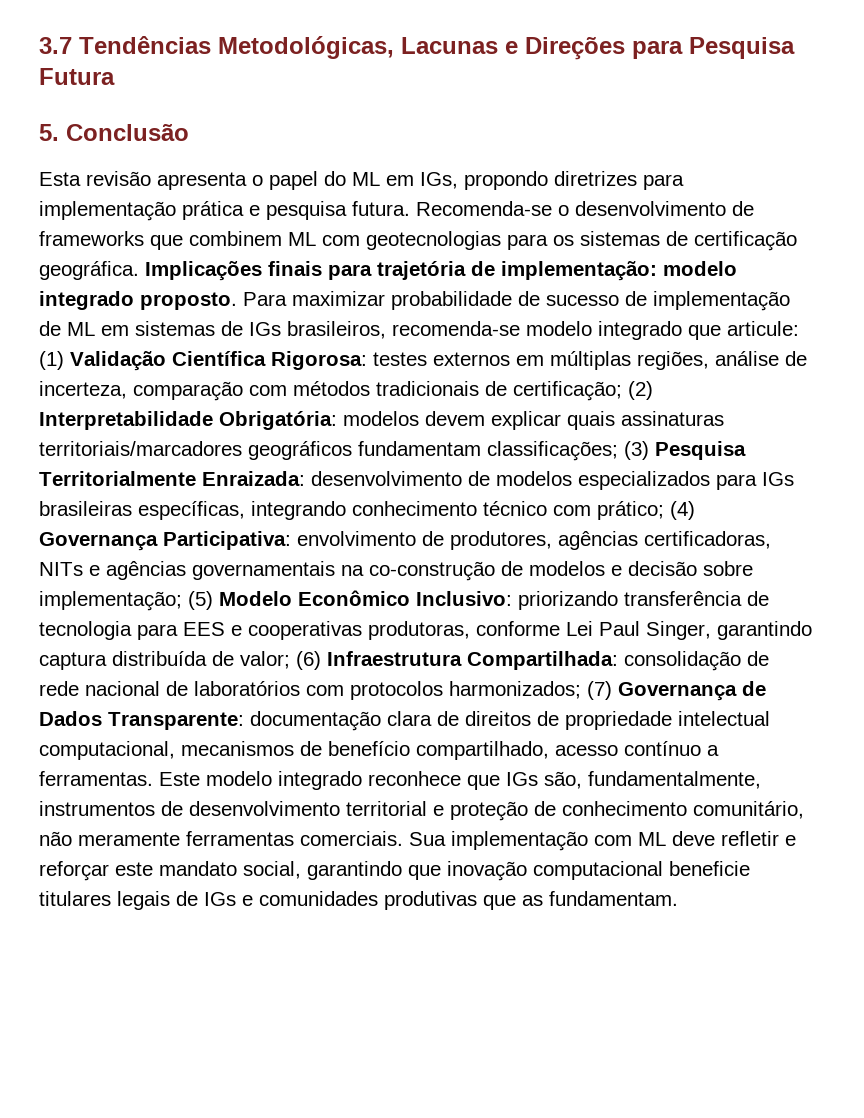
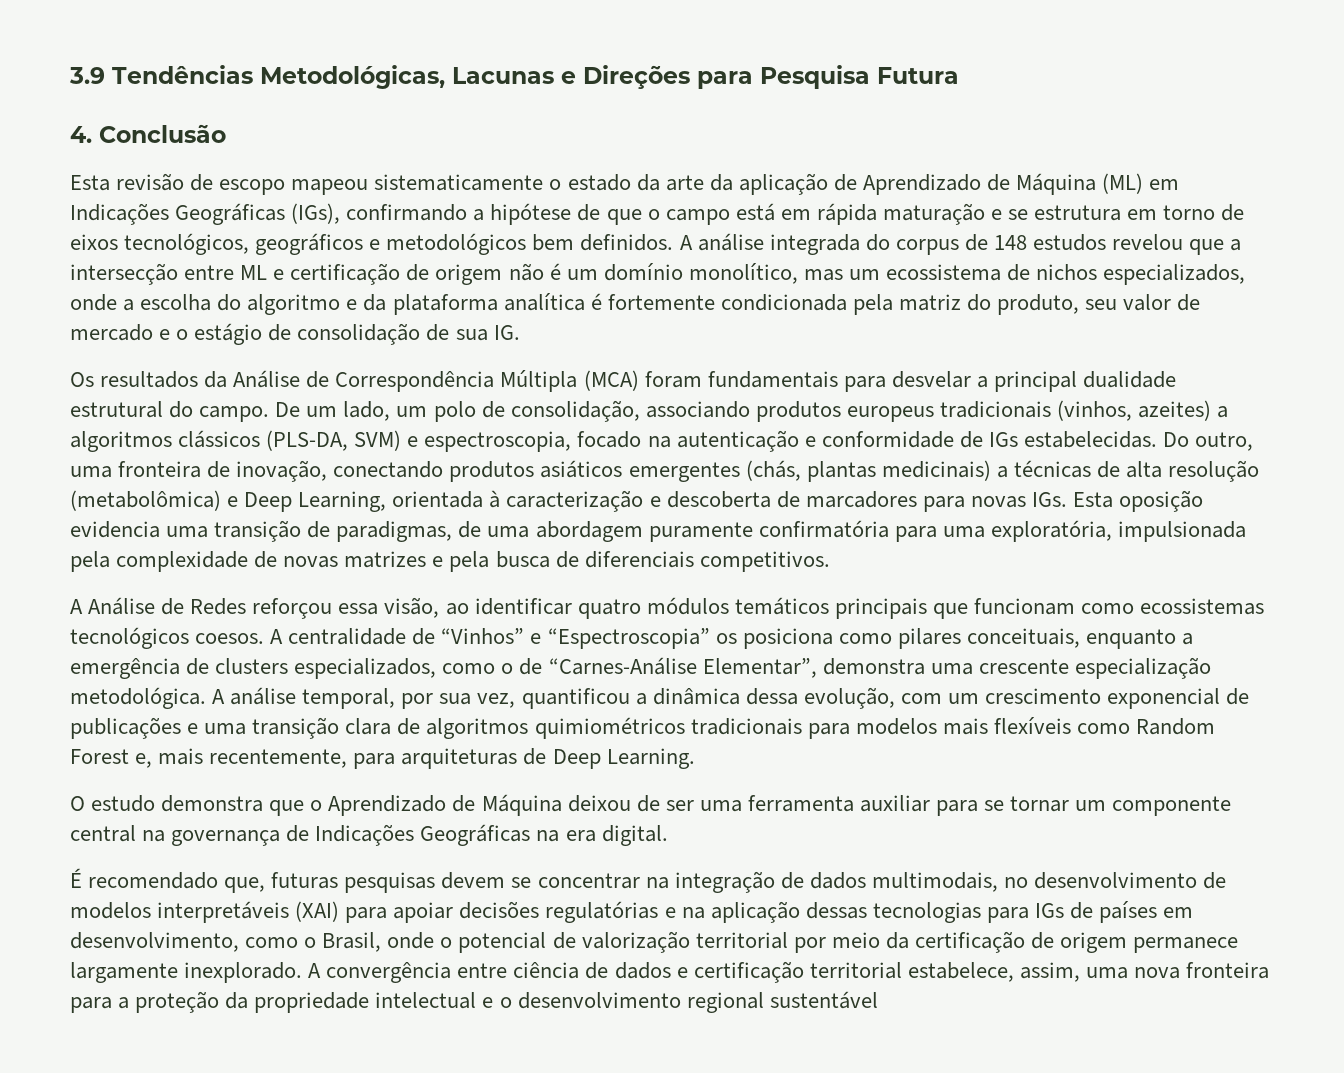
- 3.7 Tendências Metodológicas, Lacunas e Direções para Pesquisa Futura
+ 3.9 Tendências Metodológicas, Lacunas e Direções para Pesquisa Futura
- 5. Conclusão
+ 4. Conclusão
- Esta revisão apresenta o papel do ML em IGs, propondo diretrizes para implementação prática e pesquisa futura. Recomenda-se o desenvolvimento de frameworks que combinem ML com geotecnologias para os sistemas de certificação geográfica. Implicações finais para trajetória de implementação: modelo integrado proposto. Para maximizar probabilidade de sucesso de implementação de ML em sistemas de IGs brasileiros, recomenda-se modelo integrado que articule: (1) Validação Científica Rigorosa: testes externos em múltiplas regiões, análise de incerteza, comparação com métodos tradicionais de certificação; (2) Interpretabilidade Obrigatória: modelos devem explicar quais assinaturas territoriais/marcadores geográficos fundamentam classificações; (3) Pesquisa Territorialmente Enraizada: desenvolvimento de modelos especializados para IGs brasileiras específicas, integrando conhecimento técnico com prático; (4) Governança Participativa: envolvimento de produtores, agências certificadoras, NITs e agências governamentais na co-construção de modelos e decisão sobre implementação; (5) Modelo Econômico Inclusivo: priorizando transferência de tecnologia para EES e cooperativas produtoras, conforme Lei Paul Singer, garantindo captura distribuída de valor; (6) Infraestrutura Compartilhada: consolidação de rede nacional de laboratórios com protocolos harmonizados; (7) Governança de Dados Transparente: documentação clara de direitos de propriedade intelectual computacional, mecanismos de benefício compartilhado, acesso contínuo a ferramentas. Este modelo integrado reconhece que IGs são, fundamentalmente, instrumentos de desenvolvimento territorial e proteção de conhecimento comunitário, não meramente ferramentas comerciais. Sua implementação com ML deve refletir e reforçar este mandato social, garantindo que inovação computacional beneficie titulares legais de IGs e comunidades produtivas que as fundamentam.
+ Esta revisão de escopo mapeou sistematicamente o estado da arte da aplicação de Aprendizado de Máquina (ML) em Indicações Geográficas (IGs), confirmando a hipótese de que o campo está em rápida maturação e se estrutura em torno de eixos tecnológicos, geográficos e metodológicos bem definidos. A análise integrada do corpus de 148 estudos revelou que a intersecção entre ML e certificação de origem não é um domínio monolítico, mas um ecossistema de nichos especializados, onde a escolha do algoritmo e da plataforma analítica é fortemente condicionada pela matriz do produto, seu valor de mercado e o estágio de consolidação de sua IG.
+ Os resultados da Análise de Correspondência Múltipla (MCA) foram fundamentais para desvelar a principal dualidade estrutural do campo. De um lado, um polo de consolidação, associando produtos europeus tradicionais (vinhos, azeites) a algoritmos clássicos (PLS-DA, SVM) e espectroscopia, focado na autenticação e conformidade de IGs estabelecidas. Do outro, uma fronteira de inovação, conectando produtos asiáticos emergentes (chás, plantas medicinais) a técnicas de alta resolução (metabolômica) e Deep Learning, orientada à caracterização e descoberta de marcadores para novas IGs. Esta oposição evidencia uma transição de paradigmas, de uma abordagem puramente confirmatória para uma exploratória, impulsionada pela complexidade de novas matrizes e pela busca de diferenciais competitivos.
+ A Análise de Redes reforçou essa visão, ao identificar quatro módulos temáticos principais que funcionam como ecossistemas tecnológicos coesos. A centralidade de “Vinhos” e “Espectroscopia” os posiciona como pilares conceituais, enquanto a emergência de clusters especializados, como o de “Carnes-Análise Elementar”, demonstra uma crescente especialização metodológica. A análise temporal, por sua vez, quantificou a dinâmica dessa evolução, com um crescimento exponencial de publicações e uma transição clara de algoritmos quimiométricos tradicionais para modelos mais flexíveis como Random Forest e, mais recentemente, para arquiteturas de Deep Learning.
+ O estudo demonstra que o Aprendizado de Máquina deixou de ser uma ferramenta auxiliar para se tornar um componente central na governança de Indicações Geográficas na era digital.
+ É recomendado que, futuras pesquisas devem se concentrar na integração de dados multimodais, no desenvolvimento de modelos interpretáveis (XAI) para apoiar decisões regulatórias e na aplicação dessas tecnologias para IGs de países em desenvolvimento, como o Brasil, onde o potencial de valorização territorial por meio da certificação de origem permanece largamente inexplorado. A convergência entre ciência de dados e certificação territorial estabelece, assim, uma nova fronteira para a proteção da propriedade intelectual e o desenvolvimento regional sustentável

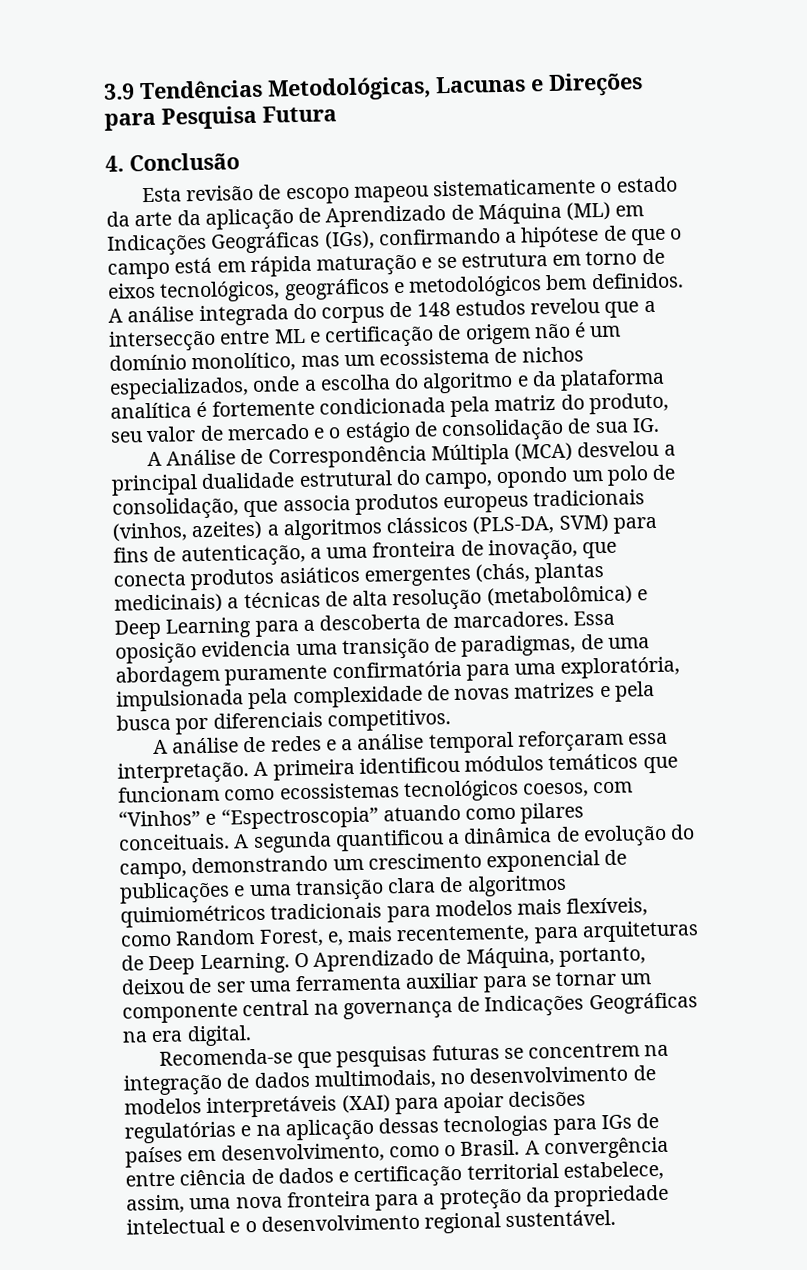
- Os resultados da Análise de Correspondência Múltipla (MCA) foram fundamentais para desvelar a principal dualidade estrutural do campo. De um lado, um polo de consolidação, associando produtos europeus tradicionais (vinhos, azeites) a algoritmos clássicos (PLS-DA, SVM) e espectroscopia, focado na autenticação e conformidade de IGs estabelecidas. Do outro, uma fronteira de inovação, conectando produtos asiáticos emergentes (chás, plantas medicinais) a técnicas de alta resolução (metabolômica) e Deep Learning, orientada à caracterização e descoberta de marcadores para novas IGs. Esta oposição evidencia uma transição de paradigmas, de uma abordagem puramente confirmatória para uma exploratória, impulsionada pela complexidade de novas matrizes e pela busca de diferenciais competitivos.
+ A Análise de Correspondência Múltipla (MCA) desvelou a principal dualidade estrutural do campo, opondo um polo de consolidação, que associa produtos europeus tradicionais (vinhos, azeites) a algoritmos clássicos (PLS-DA, SVM) para fins de autenticação, a uma fronteira de inovação, que conecta produtos asiáticos emergentes (chás, plantas medicinais) a técnicas de alta resolução (metabolômica) e Deep Learning para a descoberta de marcadores. Essa oposição evidencia uma transição de paradigmas, de uma abordagem puramente confirmatória para uma exploratória, impulsionada pela complexidade de novas matrizes e pela busca por diferenciais competitivos.
- A Análise de Redes reforçou essa visão, ao identificar quatro módulos temáticos principais que funcionam como ecossistemas tecnológicos coesos. A centralidade de “Vinhos” e “Espectroscopia” os posiciona como pilares conceituais, enquanto a emergência de clusters especializados, como o de “Carnes-Análise Elementar”, demonstra uma crescente especialização metodológica. A análise temporal, por sua vez, quantificou a dinâmica dessa evolução, com um crescimento exponencial de publicações e uma transição clara de algoritmos quimiométricos tradicionais para modelos mais flexíveis como Random Forest e, mais recentemente, para arquiteturas de Deep Learning.
- O estudo demonstra que o Aprendizado de Máquina deixou de ser uma ferramenta auxiliar para se tornar um componente central na governança de Indicações Geográficas na era digital.
+ A análise de redes e a análise temporal reforçaram essa interpretação. A primeira identificou módulos temáticos que funcionam como ecossistemas tecnológicos coesos, com “Vinhos” e “Espectroscopia” atuando como pilares conceituais. A segunda quantificou a dinâmica de evolução do campo, demonstrando um crescimento exponencial de publicações e uma transição clara de algoritmos quimiométricos tradicionais para modelos mais flexíveis, como Random Forest, e, mais recentemente, para arquiteturas de Deep Learning. O Aprendizado de Máquina, portanto, deixou de ser uma ferramenta auxiliar para se tornar um componente central na governança de Indicações Geográficas na era digital.
- É recomendado que, futuras pesquisas devem se concentrar na integração de dados multimodais, no desenvolvimento de modelos interpretáveis (XAI) para apoiar decisões regulatórias e na aplicação dessas tecnologias para IGs de países em desenvolvimento, como o Brasil, onde o potencial de valorização territorial por meio da certificação de origem permanece largamente inexplorado.
+ Recomenda-se que pesquisas futuras se concentrem na integração de dados multimodais, no desenvolvimento de modelos interpretáveis (XAI) para apoiar decisões regulatórias e na aplicação dessas tecnologias para IGs de países em desenvolvimento, como o Brasil.
- A convergência entre ciência de dados e certificação territorial estabelece, assim, uma nova fronteira para a proteção da propriedade intelectual e o desenvolvimento regional sustentável
+ A convergência entre ciência de dados e certificação territorial estabelece, assim, uma nova fronteira para a proteção da propriedade intelectual e o desenvolvimento regional sustentável.

